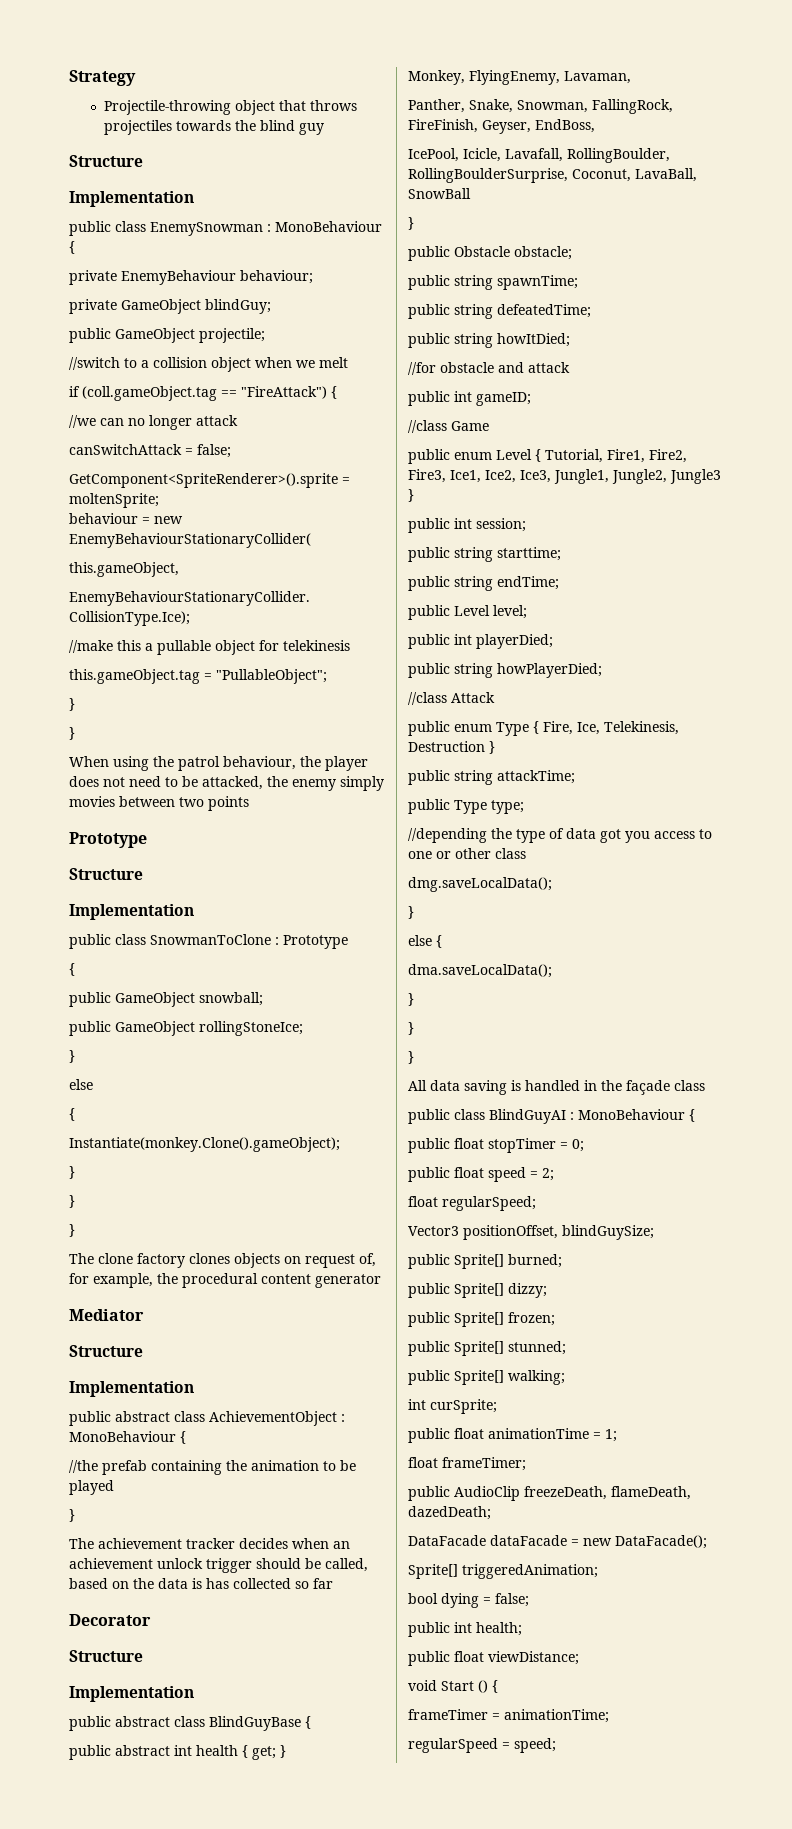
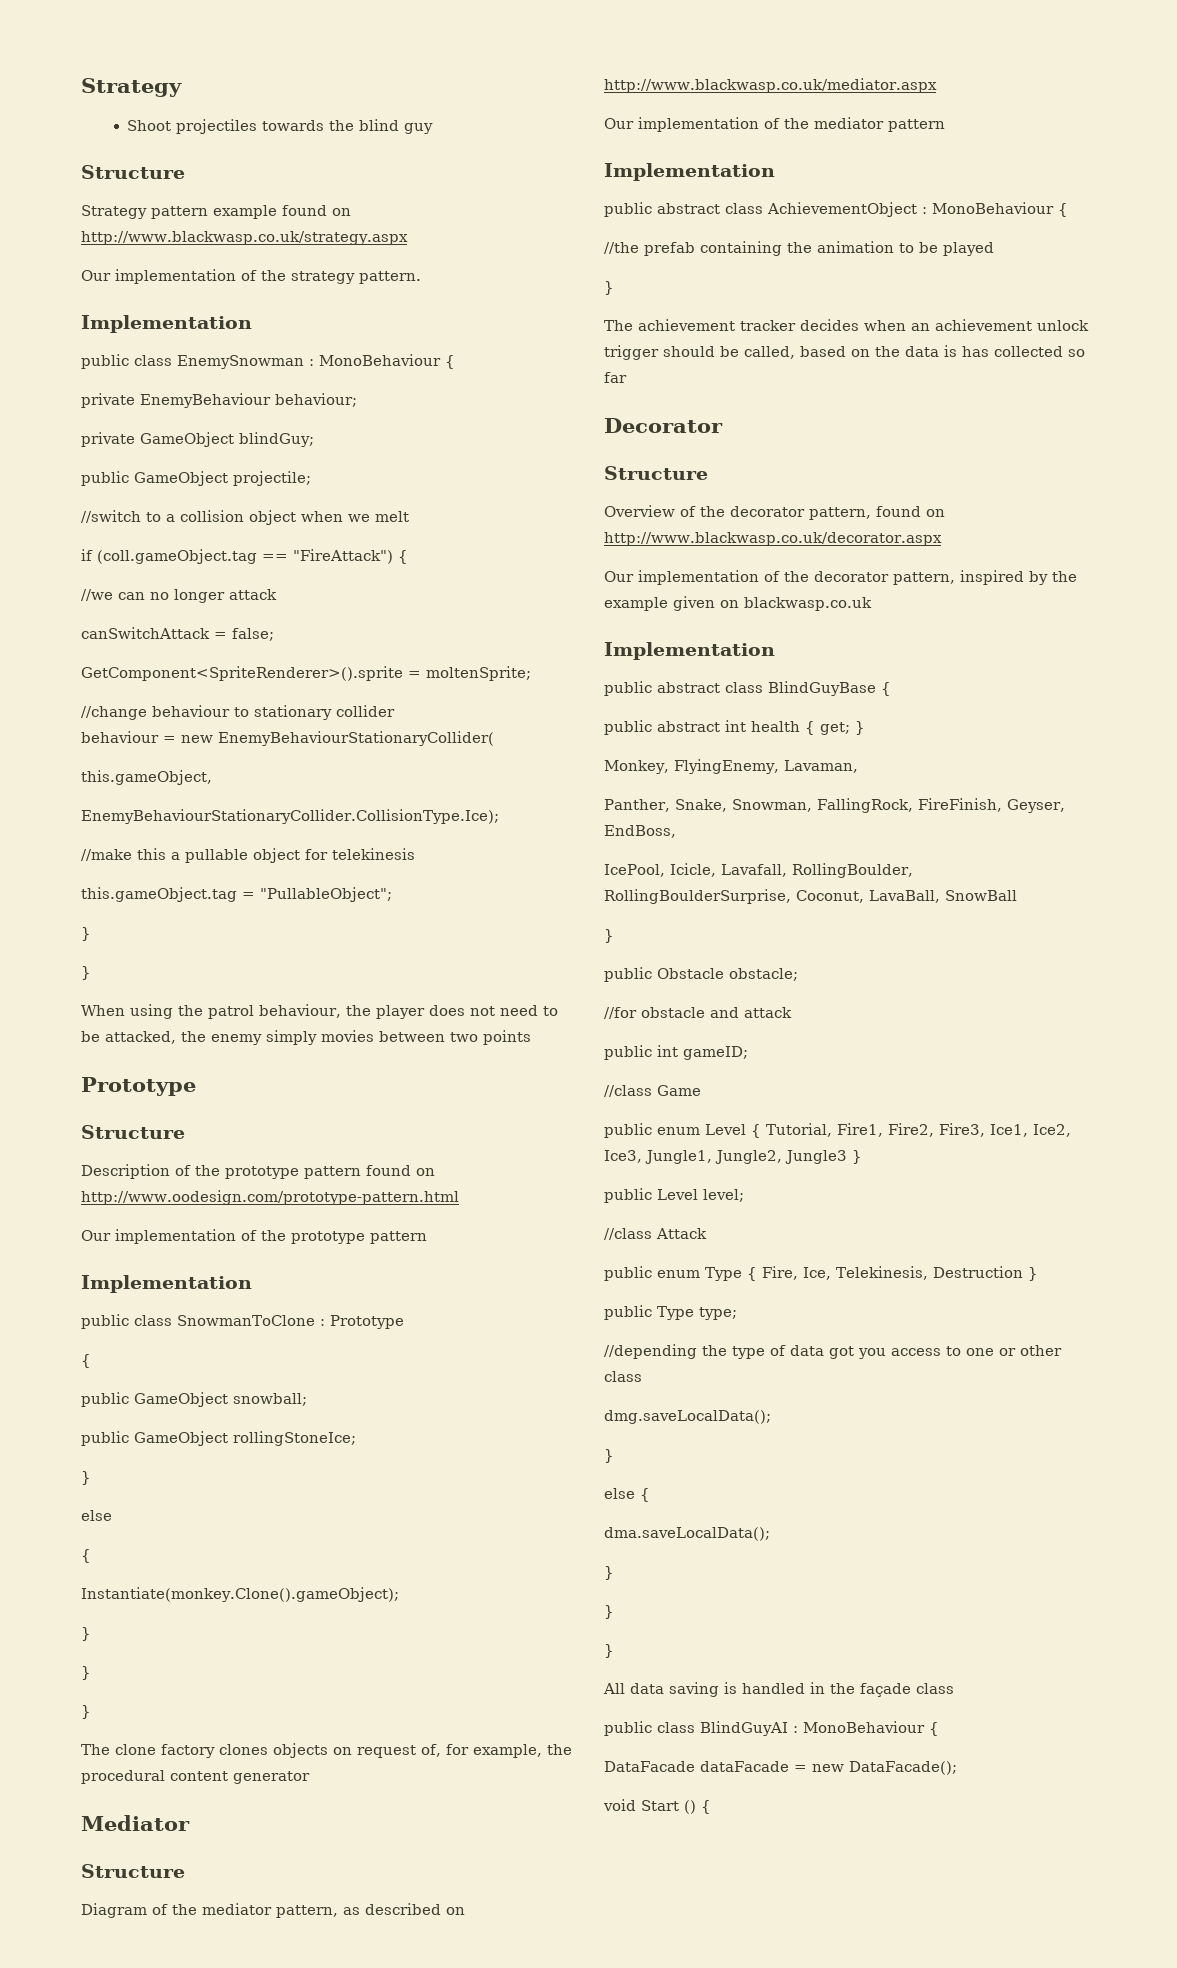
- Projectile-throwing object that throws projectiles towards the blind guy
+ Shoot projectiles towards the blind guy
+ Strategy pattern example found on http://www.blackwasp.co.uk/strategy.aspx
+ Our implementation of the strategy pattern.
+ //change behaviour to stationary collider
+ Description of the prototype pattern found on http://www.oodesign.com/prototype-pattern.html
+ Our implementation of the prototype pattern
+ Diagram of the mediator pattern, as described on http://www.blackwasp.co.uk/mediator.aspx
+ Our implementation of the mediator pattern
+ Overview of the decorator pattern, found on http://www.blackwasp.co.uk/decorator.aspx
+ Our implementation of the decorator pattern, inspired by the example given on blackwasp.co.uk
- public string spawnTime;
- public string defeatedTime;
- public string howItDied;
- public int session;
- public string starttime;
- public string endTime;
  public Level level;
- public int playerDied;
- public string howPlayerDied;
- public string attackTime;
- public float stopTimer = 0;
- public float speed = 2;
- float regularSpeed;
- Vector3 positionOffset, blindGuySize;
- public Sprite[] burned;
- public Sprite[] dizzy;
- public Sprite[] frozen;
- public Sprite[] stunned;
- public Sprite[] walking;
- int curSprite;
- public float animationTime = 1;
- float frameTimer;
- public AudioClip freezeDeath, flameDeath, dazedDeath;
- Sprite[] triggeredAnimation;
- bool dying = false;
- public int health;
- public float viewDistance;
  void Start () {
- frameTimer = animationTime;
- regularSpeed = speed;

